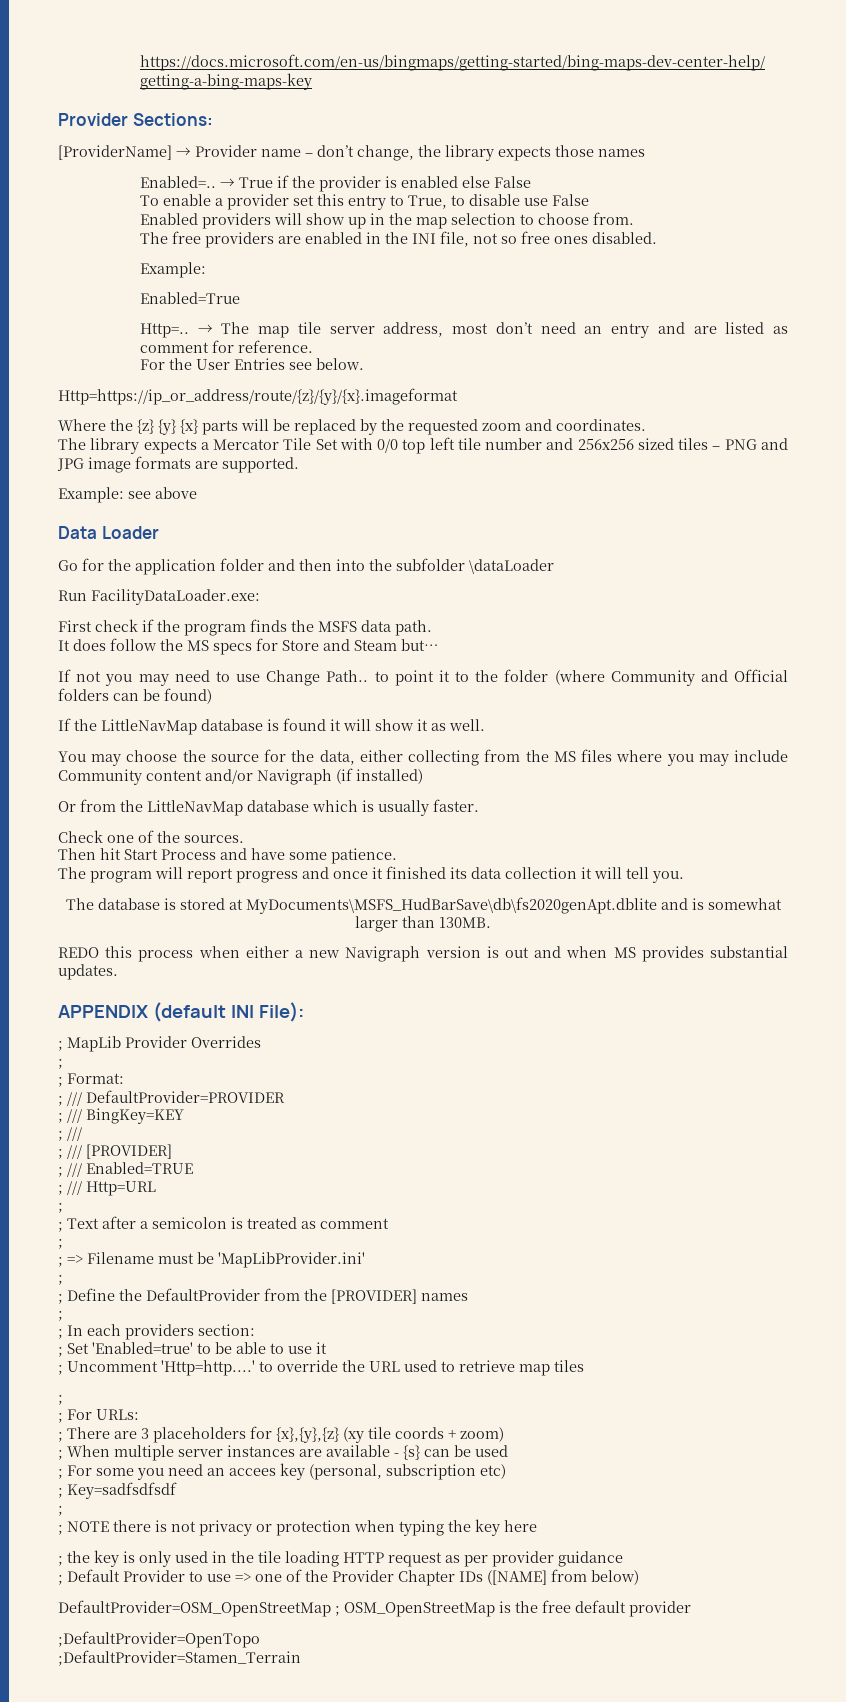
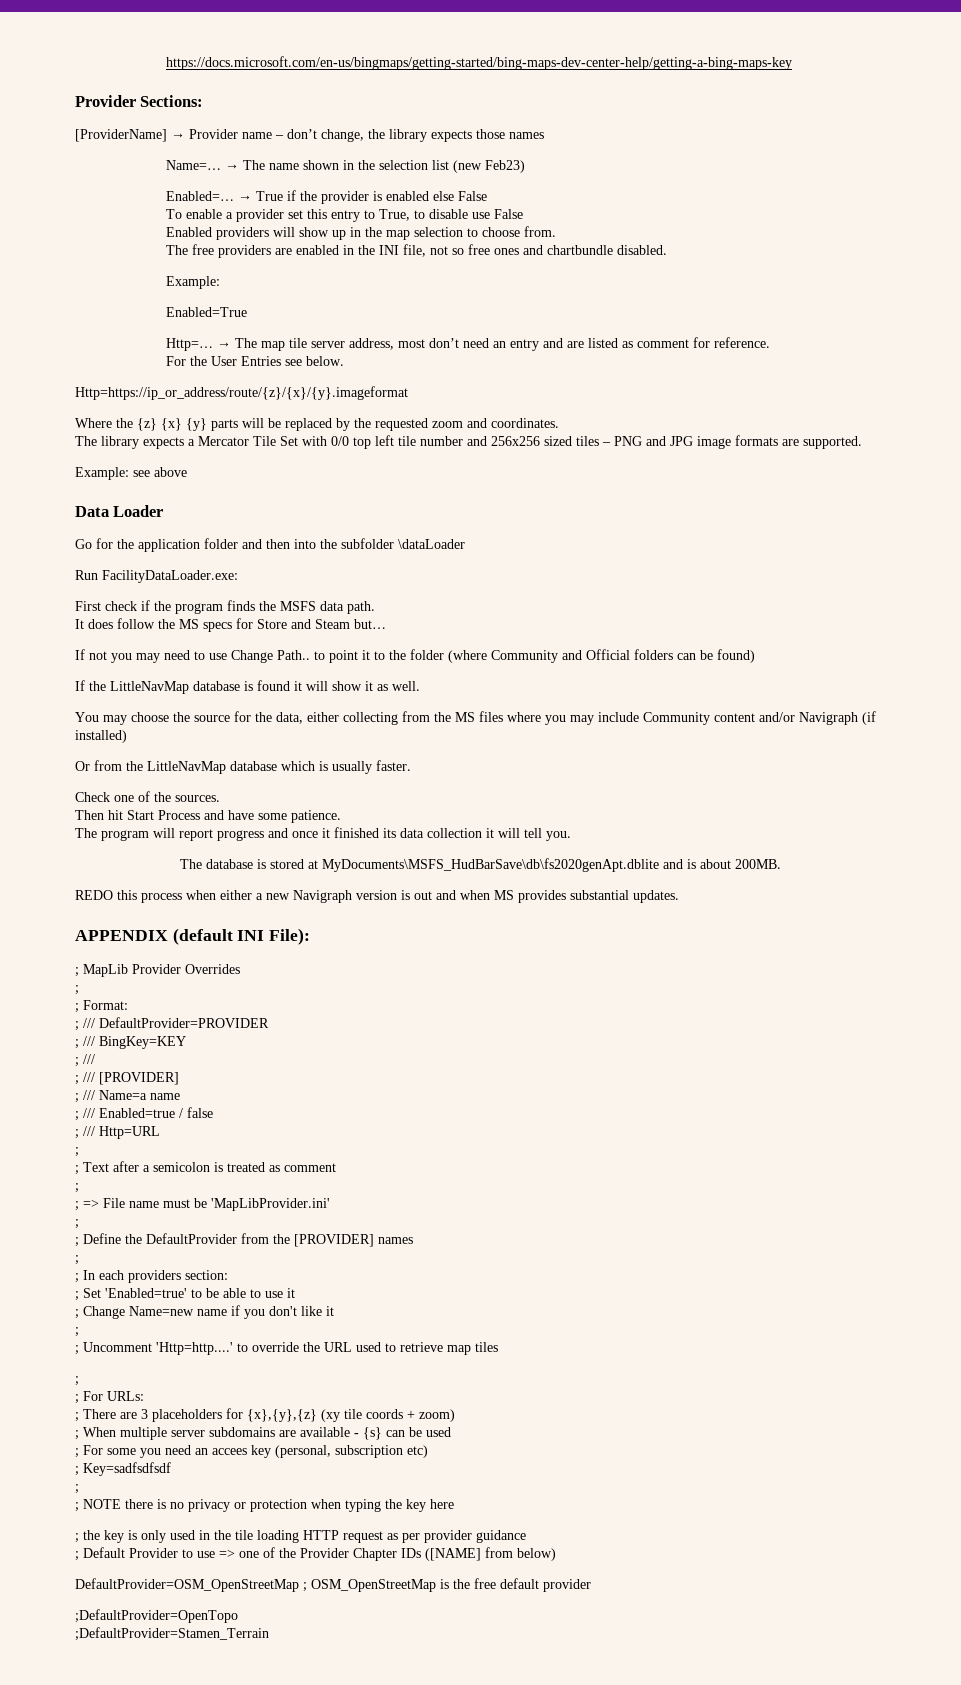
- Enabled=..
+ Name=… → The name shown in the selection list (new Feb23)
+ Enabled=…
- The free providers are enabled in the INI file, not so free ones disabled.
+ The free providers are enabled in the INI file, not so free ones and chartbundle disabled.
- Http=..
+ Http=…
- Http=https://ip_or_address/route/{z}/{y}/{x}.imageformat
+ Http=https://ip_or_address/route/{z}/{x}/{y}.imageformat
- Where the {z} {y} {x} parts will be replaced by the requested zoom and coordinates.
+ Where the {z} {x} {y} parts will be replaced by the requested zoom and coordinates.
- The database is stored at MyDocuments\MSFS_HudBarSave\db\fs2020genApt.dblite and is somewhat larger than 130MB.
+ The database is stored at MyDocuments\MSFS_HudBarSave\db\fs2020genApt.dblite and is about 200MB.
- ; /// Enabled=TRUE
+ ; /// Name=a name
+ ; /// Enabled=true / false
- ; => Filename must be 'MapLibProvider.ini'
+ ; => File name must be 'MapLibProvider.ini'
+ ; Change Name=new name if you don't like it
+ ;
- ; When multiple server instances are available - {s} can be used
+ ; When multiple server subdomains are available - {s} can be used
- ; NOTE there is not privacy or protection when typing the key here
+ ; NOTE there is no privacy or protection when typing the key here

